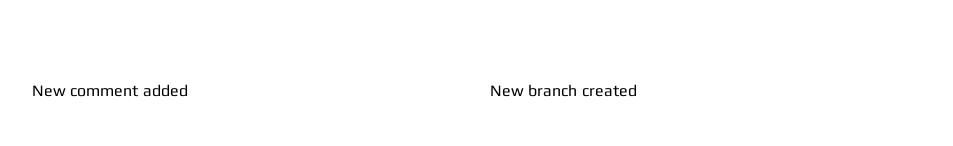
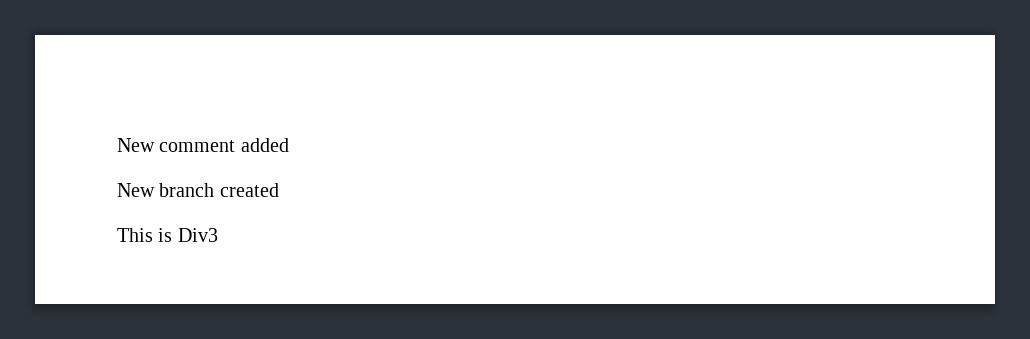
+ This is Div3

